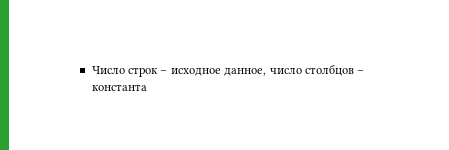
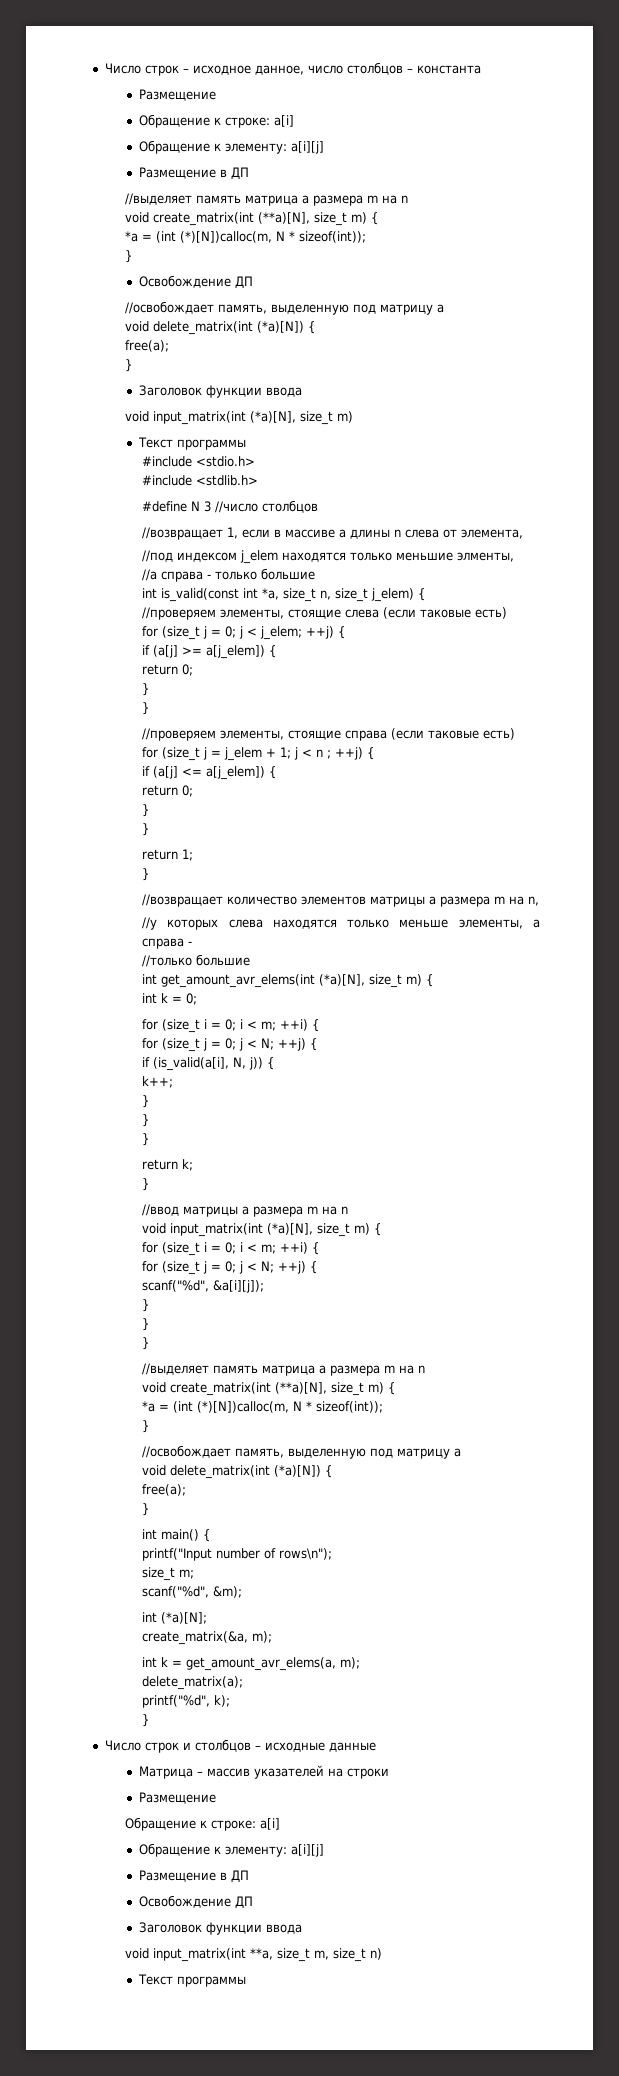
  Число строк – исходное данное, число столбцов – константа
+ Размещение
+ Обращение к строке: a[i]
+ Обращение к элементу: a[i][j]
+ Размещение в ДП
+ //выделяет память матрица a размера m на n
+ void create_matrix(int (**a)[N], size_t m) {
+ *a = (int (*)[N])calloc(m, N * sizeof(int));
+ }
+ Освобождение ДП
+ //освобождает память, выделенную под матрицу a
+ void delete_matrix(int (*a)[N]) {
+ free(a);
+ }
+ Заголовок функции ввода
+ void input_matrix(int (*a)[N], size_t m)
+ Текст программы
+ #include <stdio.h>
+ #include <stdlib.h>
+ #define N 3 //число столбцов
+ //возвращает 1, если в массиве а длины n слева от элемента,
+ //под индексом j_elem находятся только меньшие элменты,
+ //а справа - только большие
+ int is_valid(const int *a, size_t n, size_t j_elem) {
+ //проверяем элементы, стоящие слева (если таковые есть)
+ for (size_t j = 0; j < j_elem; ++j) {
+ if (a[j] >= a[j_elem]) {
+ return 0;
+ }
+ }
+ //проверяем элементы, стоящие справа (если таковые есть)
+ for (size_t j = j_elem + 1; j < n ; ++j) {
+ if (a[j] <= a[j_elem]) {
+ return 0;
+ }
+ }
+ return 1;
+ }
+ //возвращает количество элементов матрицы а размера m на n,
+ //у которых слева находятся только меньше элементы, а справа -
+ //только большие
+ int get_amount_avr_elems(int (*a)[N], size_t m) {
+ int k = 0;
+ for (size_t i = 0; i < m; ++i) {
+ for (size_t j = 0; j < N; ++j) {
+ if (is_valid(a[i], N, j)) {
+ k++;
+ }
+ }
+ }
+ return k;
+ }
+ //ввод матрицы а размера m на n
+ void input_matrix(int (*a)[N], size_t m) {
+ for (size_t i = 0; i < m; ++i) {
+ for (size_t j = 0; j < N; ++j) {
+ scanf("%d", &a[i][j]);
+ }
+ }
+ }
+ //выделяет память матрица a размера m на n
+ void create_matrix(int (**a)[N], size_t m) {
+ *a = (int (*)[N])calloc(m, N * sizeof(int));
+ }
+ //освобождает память, выделенную под матрицу a
+ void delete_matrix(int (*a)[N]) {
+ free(a);
+ }
+ int main() {
+ printf("Input number of rows\n");
+ size_t m;
+ scanf("%d", &m);
+ int (*a)[N];
+ create_matrix(&a, m);
+ int k = get_amount_avr_elems(a, m);
+ delete_matrix(a);
+ printf("%d", k);
+ }
+ Число строк и столбцов – исходные данные
+ Матрица – массив указателей на строки
+ Размещение
+ Обращение к строке: a[i]
+ Обращение к элементу: a[i][j]
+ Размещение в ДП
+ Освобождение ДП
+ Заголовок функции ввода
+ void input_matrix(int **a, size_t m, size_t n)
+ Текст программы

